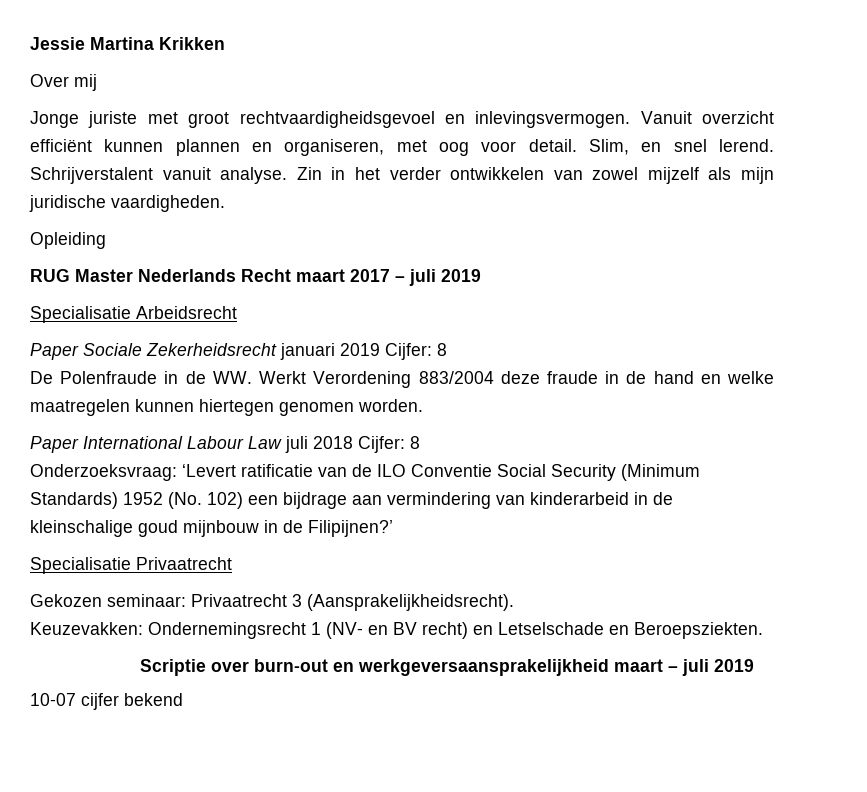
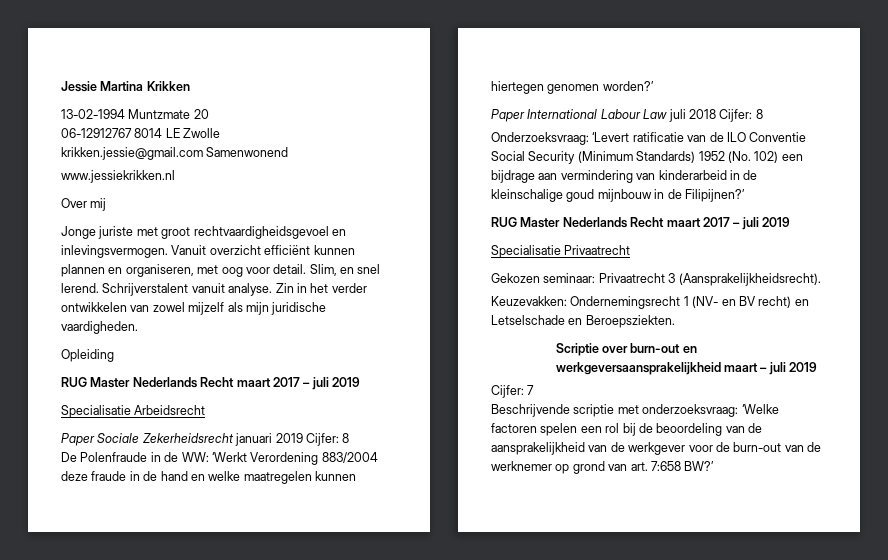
+ 13-02-1994 Muntzmate 20
+ 06-12912767 8014 LE Zwolle
+ krikken.jessie@gmail.com Samenwonend
+ www.jessiekrikken.nl
- De Polenfraude in de WW. Werkt Verordening 883/2004 deze fraude in de hand en welke maatregelen kunnen hiertegen genomen worden.
+ De Polenfraude in de WW: ‘Werkt Verordening 883/2004 deze fraude in de hand en welke maatregelen kunnen hiertegen genomen worden?’
  Onderzoeksvraag: ‘Levert ratificatie van de ILO Conventie Social Security (Minimum Standards) 1952 (No. 102) een bijdrage aan vermindering van kinderarbeid in de kleinschalige goud mijnbouw in de Filipijnen?’
+ RUG Master Nederlands Recht maart 2017 – juli 2019
- 10-07 cijfer bekend
+ Cijfer: 7
+ Beschrijvende scriptie met onderzoeksvraag: ‘Welke factoren spelen een rol bij de beoordeling van de aansprakelijkheid van de werkgever voor de burn-out van de werknemer op grond van art. 7:658 BW?’

